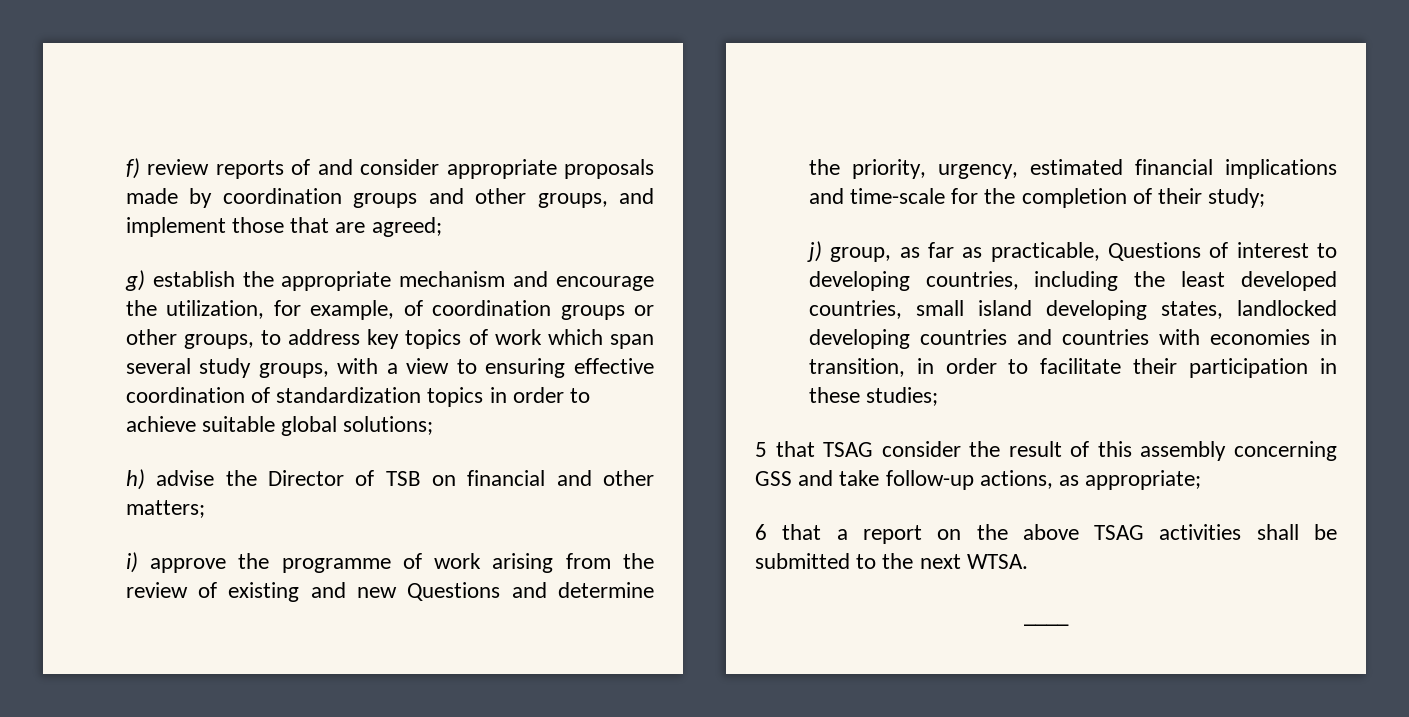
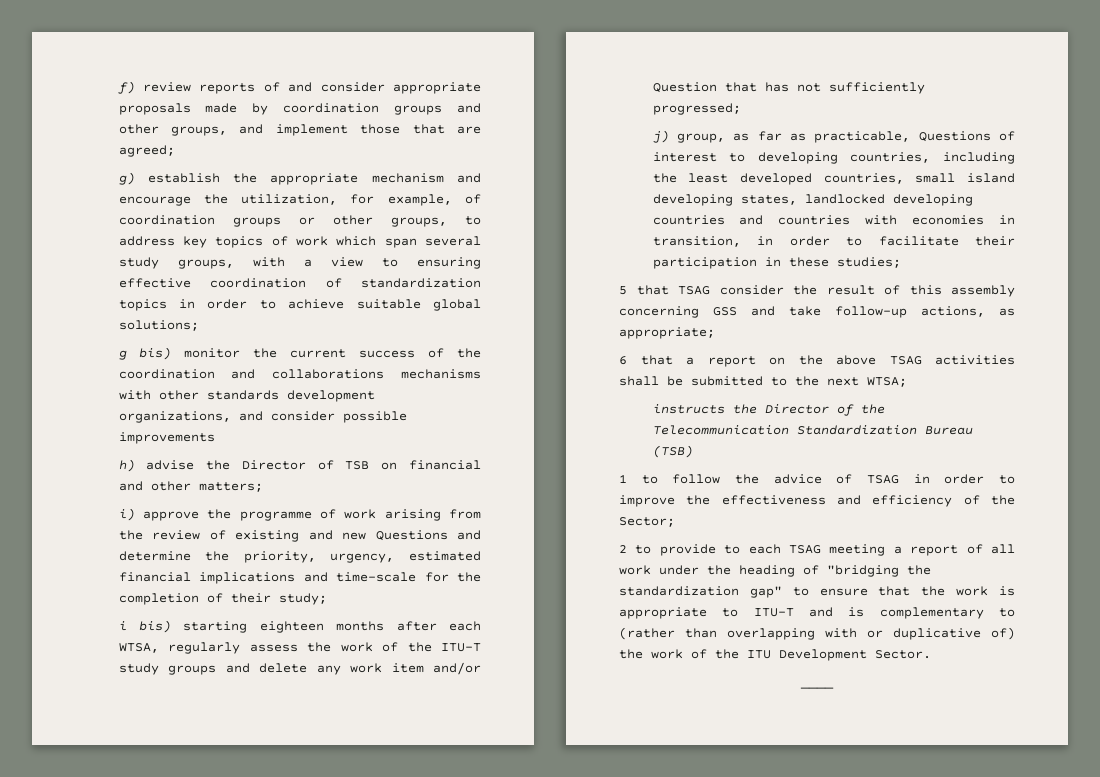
+ g bis) monitor the current success of the coordination and collaborations mechanisms with other standards development organizations, and consider possible improvements
+ i bis) starting eighteen months after each WTSA, regularly assess the work of the ITU-T study groups and delete any work item and/or Question that has not sufficiently progressed;
- 6 that a report on the above TSAG activities shall be submitted to the next WTSA.
+ 6 that a report on the above TSAG activities shall be submitted to the next WTSA;
+ instructs the Director of the Telecommunication Standardization Bureau (TSB)
+ 1 to follow the advice of TSAG in order to improve the effectiveness and efficiency of the Sector;
+ 2 to provide to each TSAG meeting a report of all work under the heading of "bridging the standardization gap" to ensure that the work is appropriate to ITU-T and is complementary to (rather than overlapping with or duplicative of) the work of the ITU Development Sector.

